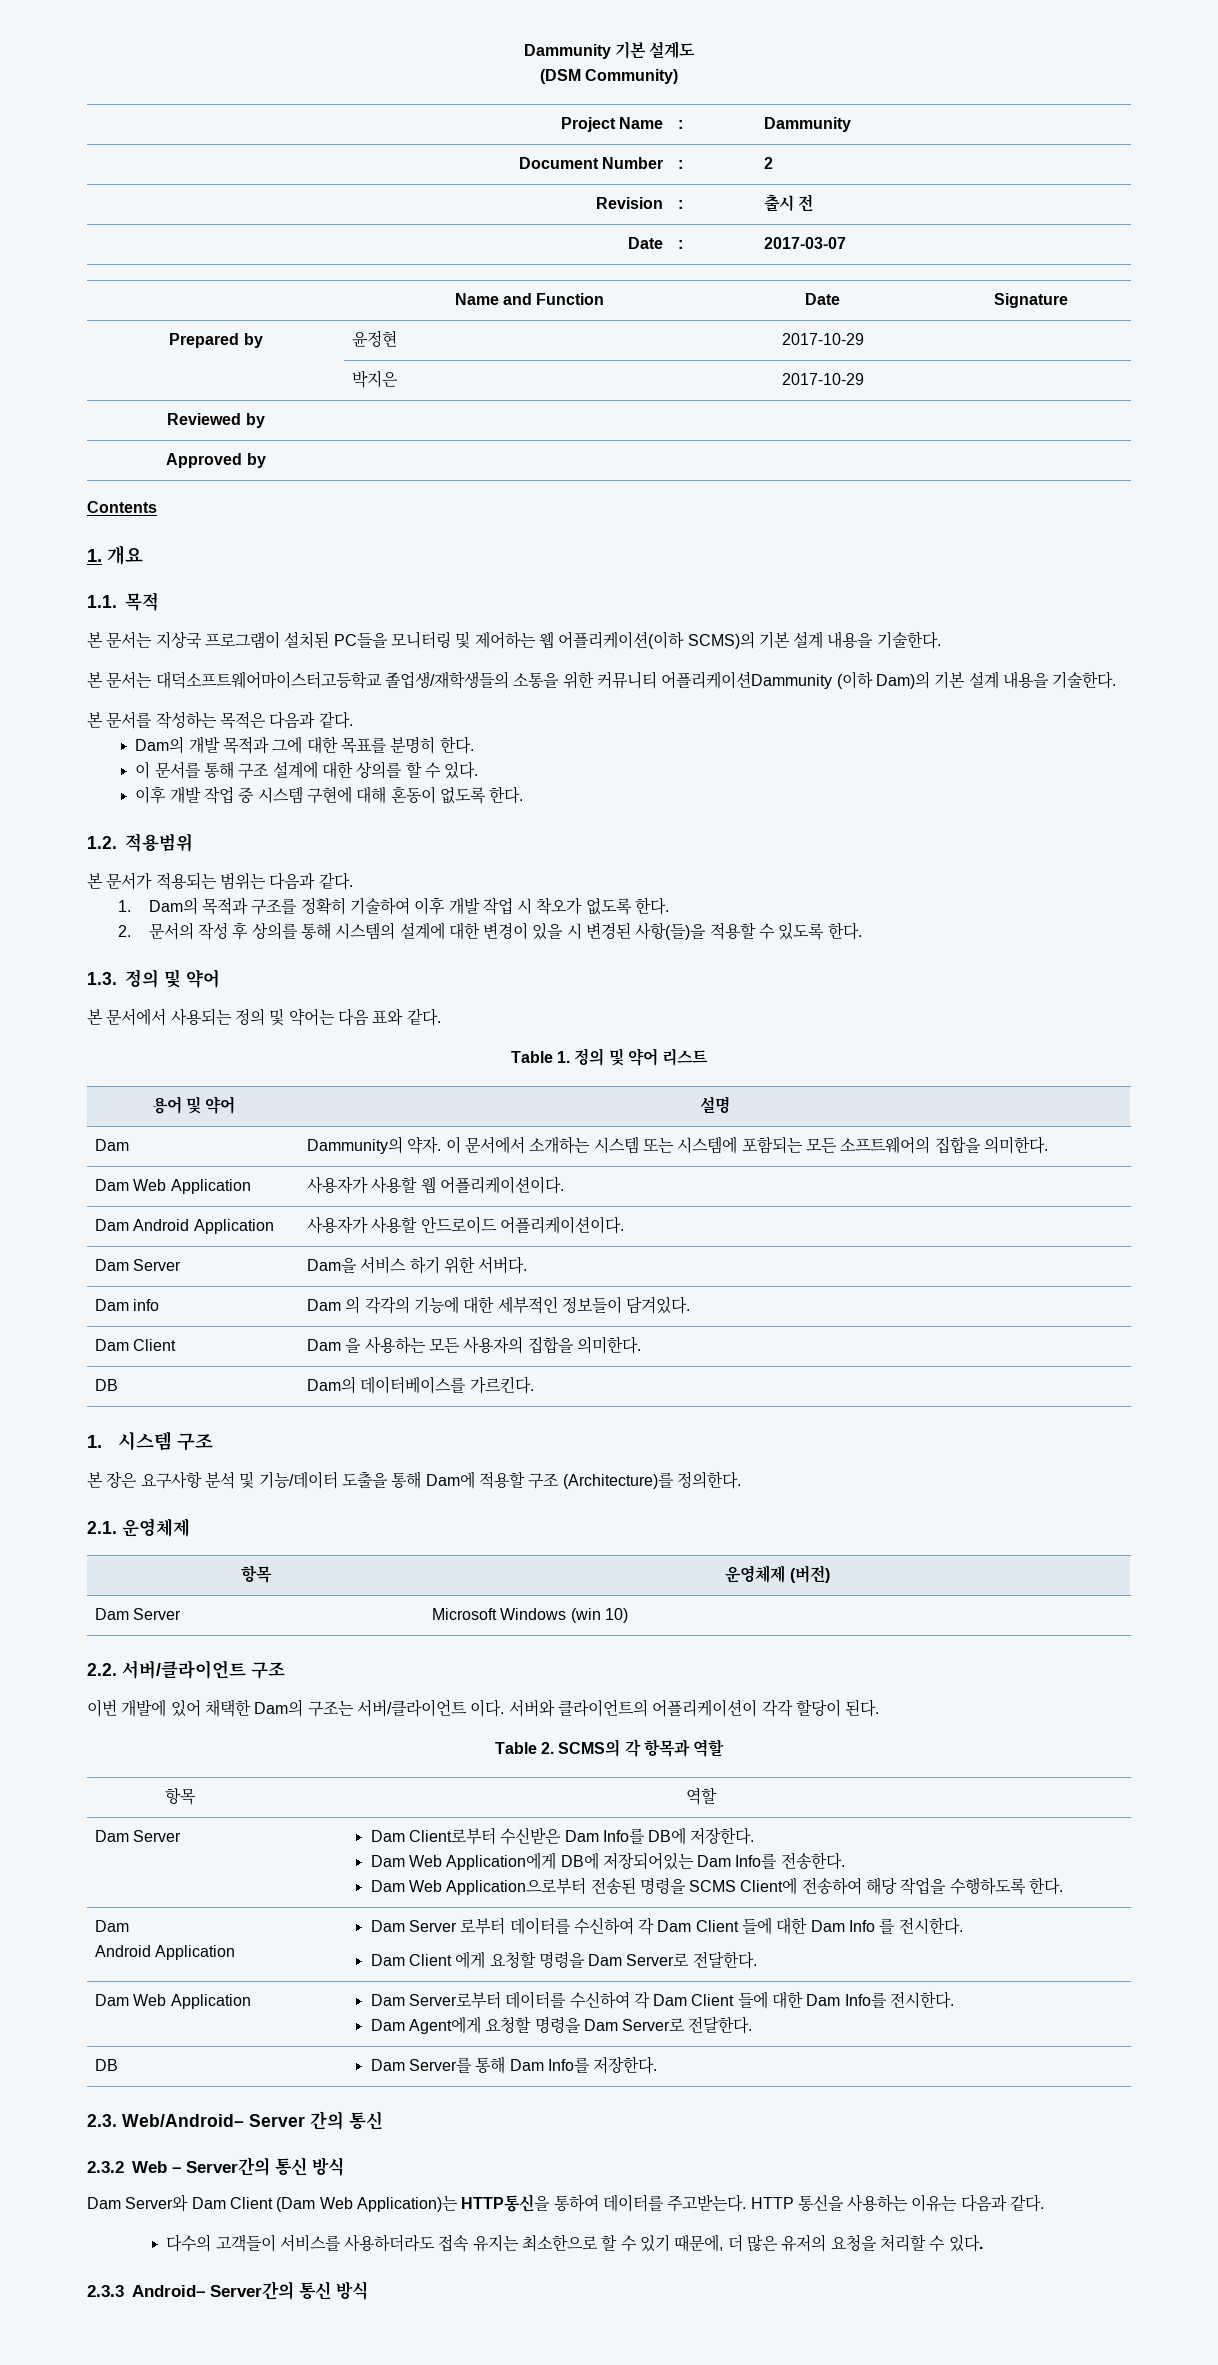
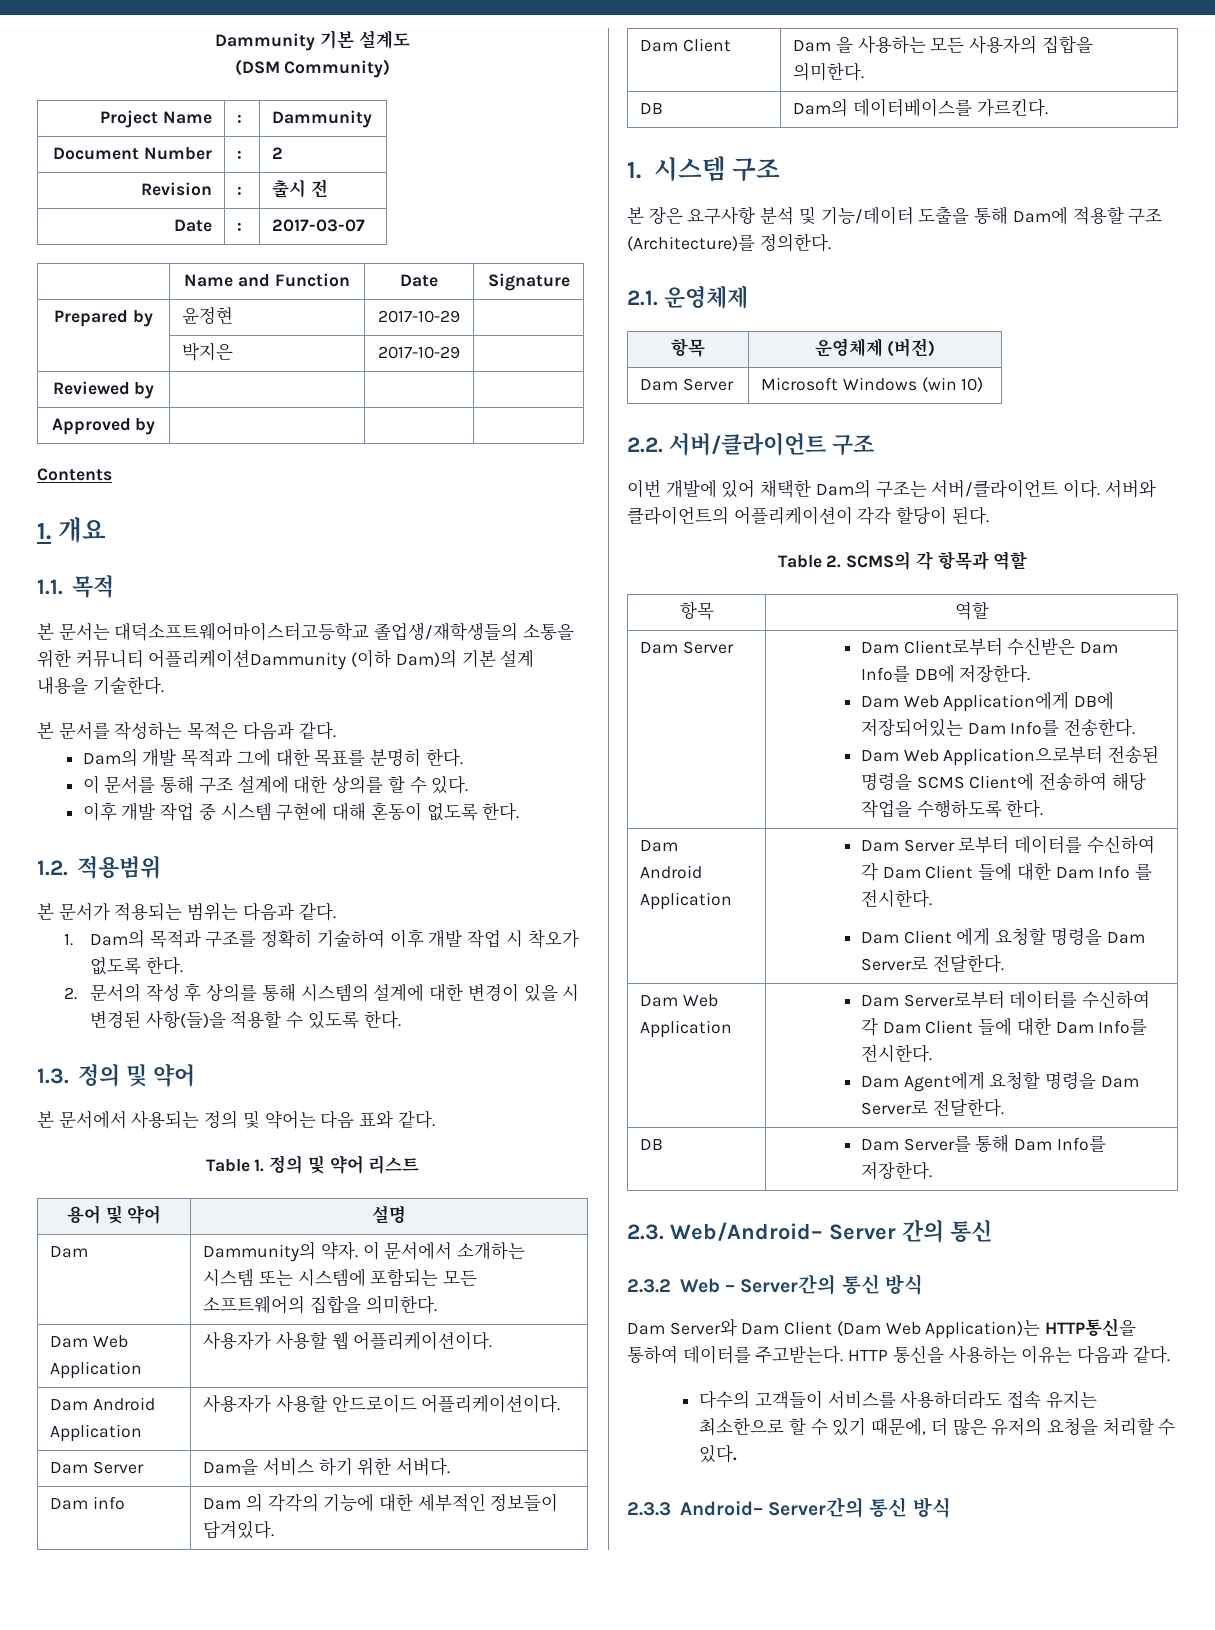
- 본 문서는 지상국 프로그램이 설치된 PC들을 모니터링 및 제어하는 웹 어플리케이션(이하 SCMS)의 기본 설계 내용을 기술한다.

